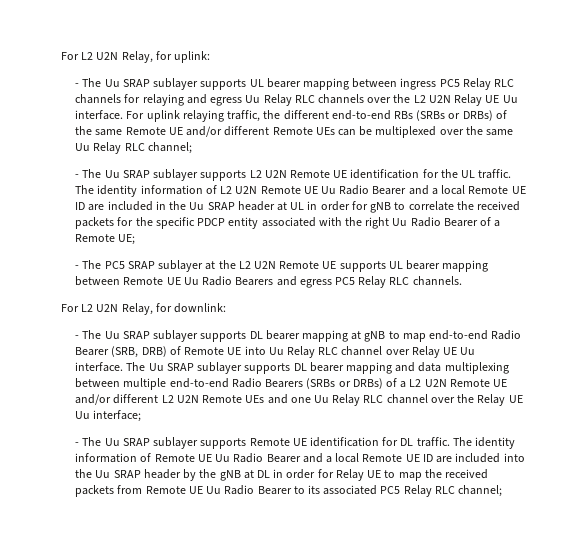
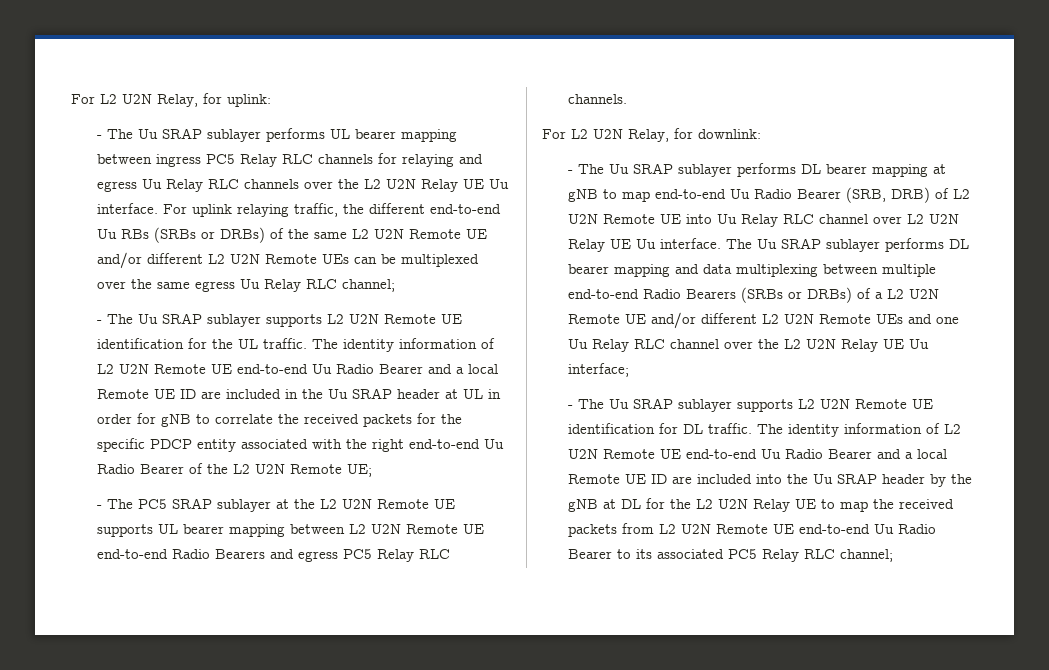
- - The Uu SRAP sublayer supports UL bearer mapping between ingress PC5 Relay RLC channels for relaying and egress Uu Relay RLC channels over the L2 U2N Relay UE Uu interface.
+ - The Uu SRAP sublayer performs UL bearer mapping between ingress PC5 Relay RLC channels for relaying and egress Uu Relay RLC channels over the L2 U2N Relay UE Uu interface.
- For uplink relaying traffic, the different end-to-end RBs (SRBs or DRBs) of the same Remote UE and/or different Remote UEs can be multiplexed over the same Uu Relay RLC channel;
+ For uplink relaying traffic, the different end-to-end Uu RBs (SRBs or DRBs) of the same L2 U2N Remote UE and/or different L2 U2N Remote UEs can be multiplexed over the same egress Uu Relay RLC channel;
- The identity information of L2 U2N Remote UE Uu Radio Bearer and a local Remote UE ID are included in the Uu SRAP header at UL in order for gNB to correlate the received packets for the specific PDCP entity associated with the right Uu Radio Bearer of a Remote UE;
+ The identity information of L2 U2N Remote UE end-to-end Uu Radio Bearer and a local Remote UE ID are included in the Uu SRAP header at UL in order for gNB to correlate the received packets for the specific PDCP entity associated with the right end-to-end Uu Radio Bearer of the L2 U2N Remote UE;
- - The PC5 SRAP sublayer at the L2 U2N Remote UE supports UL bearer mapping between Remote UE Uu Radio Bearers and egress PC5 Relay RLC channels.
+ - The PC5 SRAP sublayer at the L2 U2N Remote UE supports UL bearer mapping between L2 U2N Remote UE end-to-end Radio Bearers and egress PC5 Relay RLC channels.
- - The Uu SRAP sublayer supports DL bearer mapping at gNB to map end-to-end Radio Bearer (SRB, DRB) of Remote UE into Uu Relay RLC channel over Relay UE Uu interface.
+ - The Uu SRAP sublayer performs DL bearer mapping at gNB to map end-to-end Uu Radio Bearer (SRB, DRB) of L2 U2N Remote UE into Uu Relay RLC channel over L2 U2N Relay UE Uu interface.
- The Uu SRAP sublayer supports DL bearer mapping and data multiplexing between multiple end-to-end Radio Bearers (SRBs or DRBs) of a L2 U2N Remote UE and/or different L2 U2N Remote UEs and one Uu Relay RLC channel over the Relay UE Uu interface;
+ The Uu SRAP sublayer performs DL bearer mapping and data multiplexing between multiple end-to-end Radio Bearers (SRBs or DRBs) of a L2 U2N Remote UE and/or different L2 U2N Remote UEs and one Uu Relay RLC channel over the L2 U2N Relay UE Uu interface;
- - The Uu SRAP sublayer supports Remote UE identification for DL traffic.
+ - The Uu SRAP sublayer supports L2 U2N Remote UE identification for DL traffic.
- The identity information of Remote UE Uu Radio Bearer and a local Remote UE ID are included into the Uu SRAP header by the gNB at DL in order for Relay UE to map the received packets from Remote UE Uu Radio Bearer to its associated PC5 Relay RLC channel;
+ The identity information of L2 U2N Remote UE end-to-end Uu Radio Bearer and a local Remote UE ID are included into the Uu SRAP header by the gNB at DL for the L2 U2N Relay UE to map the received packets from L2 U2N Remote UE end-to-end Uu Radio Bearer to its associated PC5 Relay RLC channel;

